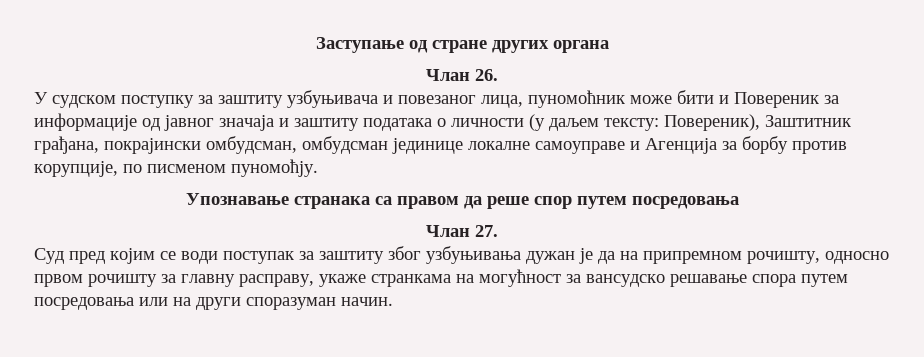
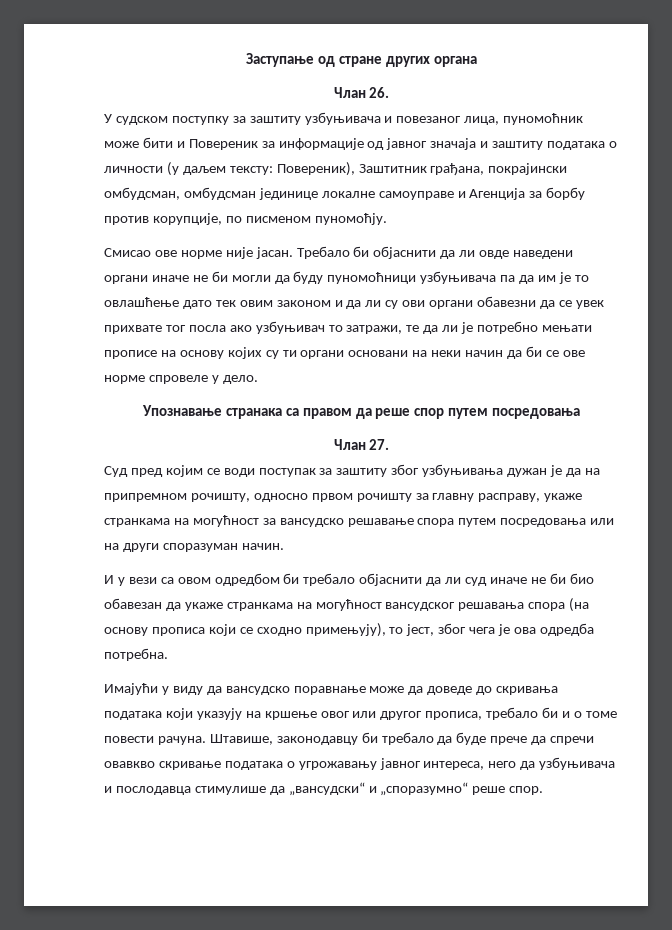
+ Смисао ове норме није јасан. Требало би објаснити да ли овде наведени органи иначе не би могли да буду пуномоћници узбуњивача па да им је то овлашћење дато тек овим законом и да ли су ови органи обавезни да се увек прихвате тог посла ако узбуњивач то затражи, те да ли је потребно мењати прописе на основу којих су ти органи основани на неки начин да би се ове норме спровеле у дело.
+ И у вези са овом одредбом би требало објаснити да ли суд иначе не би био обавезан да укаже странкама на могућност вансудског решавања спора (на основу прописа који се сходно примењују), то јест, због чега је ова одредба потребна.
+ Имајући у виду да вансудско поравнање може да доведе до скривања података који указују на кршење овог или другог прописа, требало би и о томе повести рачуна. Штавише, законодавцу би требало да буде прече да спречи овавкво скривање података о угрожавању јавног интереса, него да узбуњивача и послодавца стимулише да „вансудски“ и „споразумно“ реше спор.

